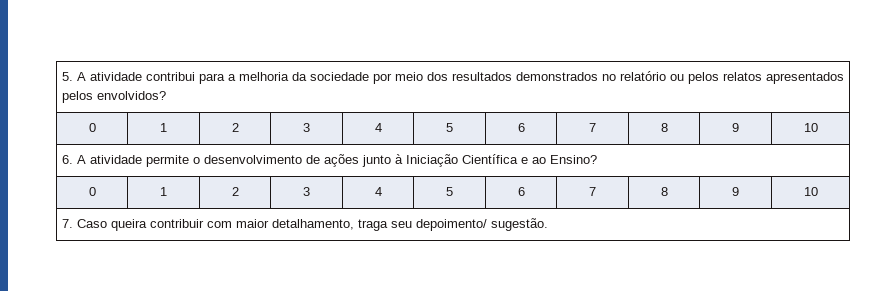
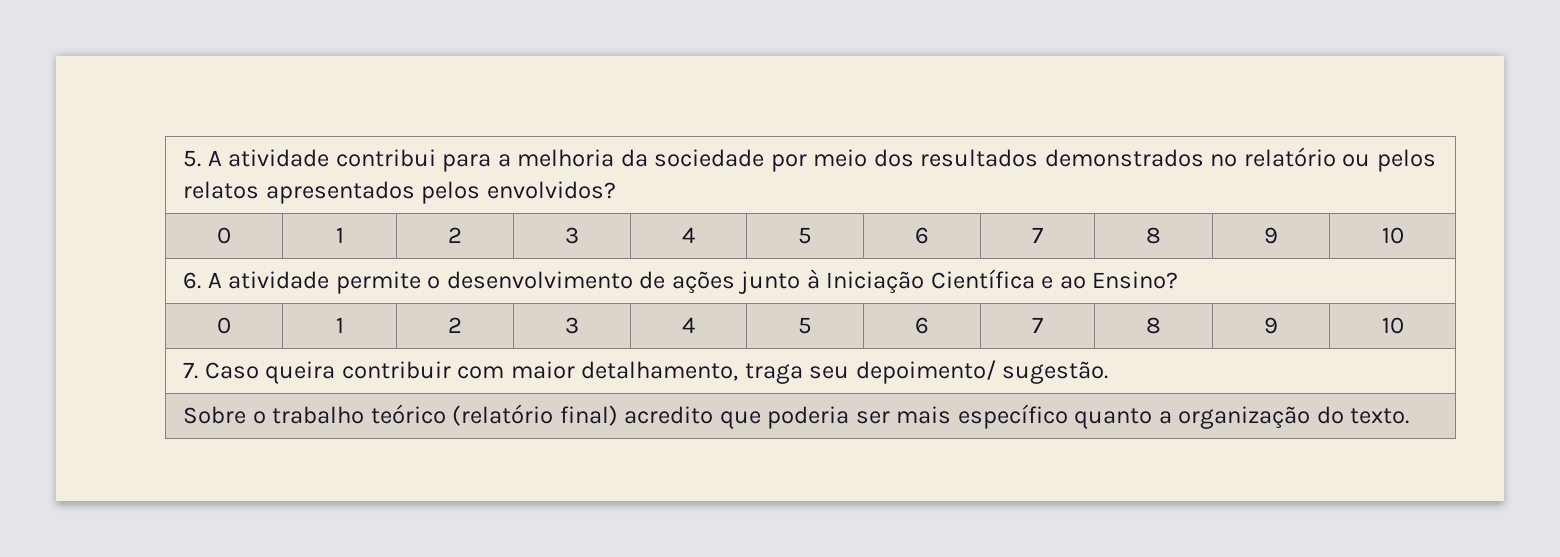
+ Sobre o trabalho teórico (relatório final) acredito que poderia ser mais específico quanto a organização do texto.

